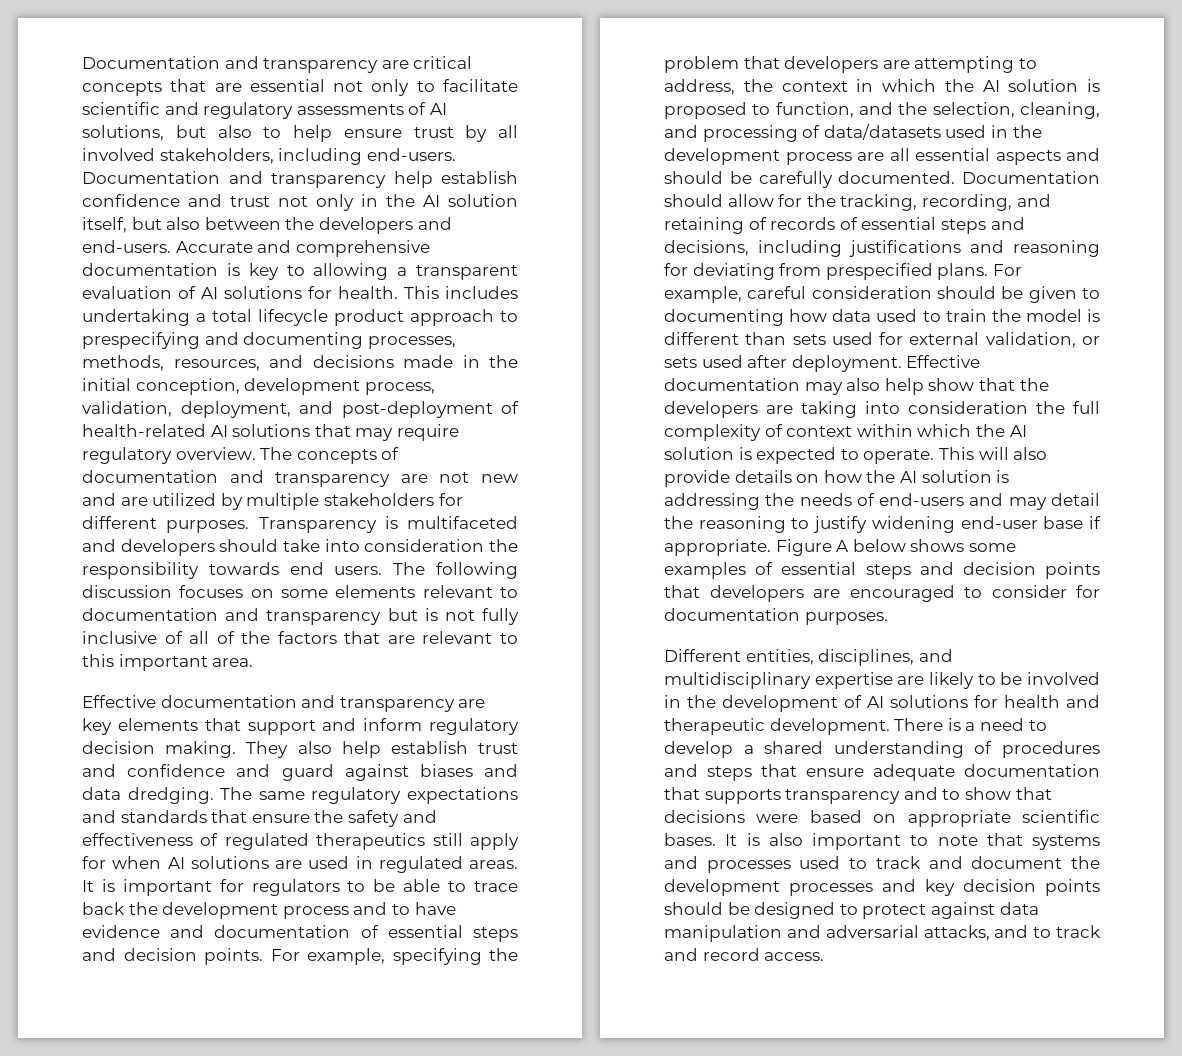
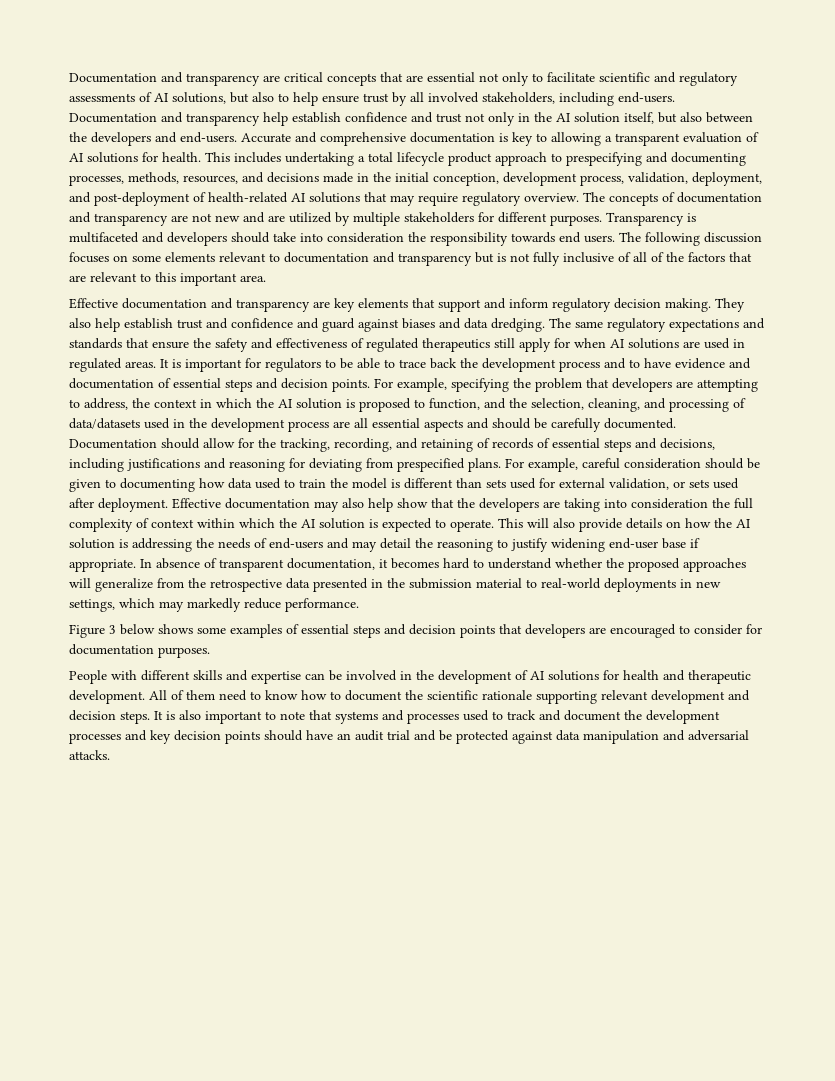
- Figure A below shows some examples of essential steps and decision points that developers are encouraged to consider for documentation purposes.
+ In absence of transparent documentation, it becomes hard to understand whether the proposed approaches will generalize from the retrospective data presented in the submission material to real-world deployments in new settings, which may markedly reduce performance.
+ Figure 3 below shows some examples of essential steps and decision points that developers are encouraged to consider for documentation purposes.
- Different entities, disciplines, and multidisciplinary expertise are likely to be involved in the development of AI solutions for health and therapeutic development.
+ People with different skills and expertise can be involved in the development of AI solutions for health and therapeutic development.
- There is a need to develop a shared understanding of procedures and steps that ensure adequate documentation that supports transparency and to show that decisions were based on appropriate scientific bases.
+ All of them need to know how to document the scientific rationale supporting relevant development and decision steps.
- It is also important to note that systems and processes used to track and document the development processes and key decision points should be designed to protect against data manipulation and adversarial attacks, and to track and record access.
+ It is also important to note that systems and processes used to track and document the development processes and key decision points should have an audit trial and be protected against data manipulation and adversarial attacks.

